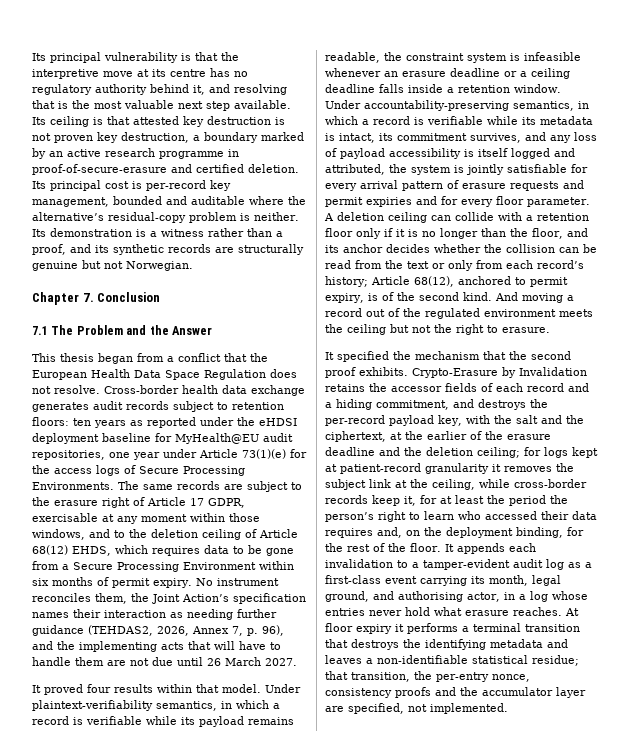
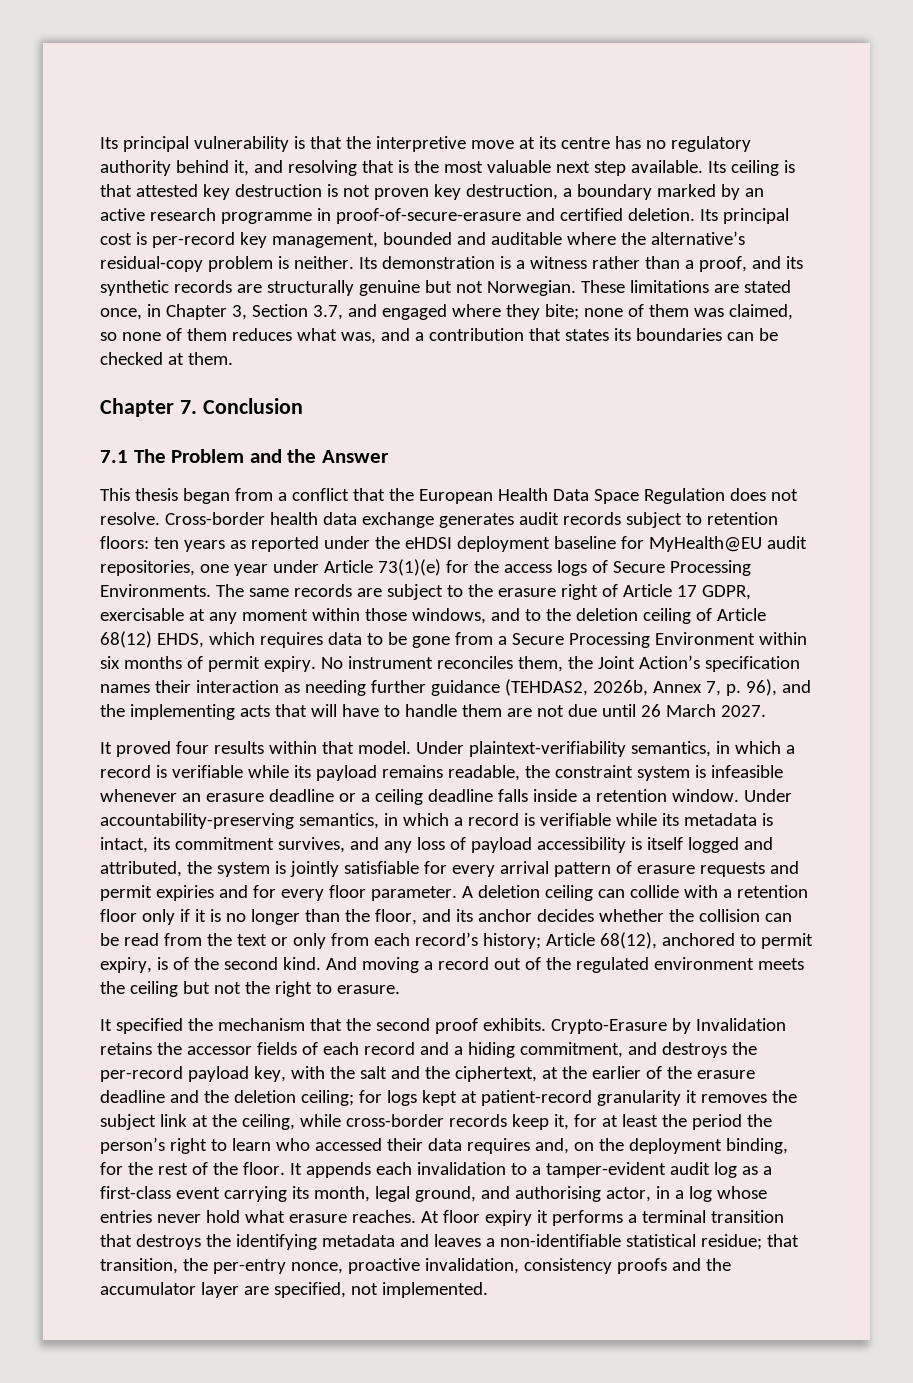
+ These limitations are stated once, in Chapter 3, Section 3.7, and engaged where they bite; none of them was claimed, so none of them reduces what was, and a contribution that states its boundaries can be checked at them.
- No instrument reconciles them, the Joint Action’s specification names their interaction as needing further guidance (TEHDAS2, 2026, Annex 7, p. 96), and the implementing acts that will have to handle them are not due until 26 March 2027.
+ No instrument reconciles them, the Joint Action’s specification names their interaction as needing further guidance (TEHDAS2, 2026b, Annex 7, p. 96), and the implementing acts that will have to handle them are not due until 26 March 2027.
- At floor expiry it performs a terminal transition that destroys the identifying metadata and leaves a non-identifiable statistical residue; that transition, the per-entry nonce, consistency proofs and the accumulator layer are specified, not implemented.
+ At floor expiry it performs a terminal transition that destroys the identifying metadata and leaves a non-identifiable statistical residue; that transition, the per-entry nonce, proactive invalidation, consistency proofs and the accumulator layer are specified, not implemented.

